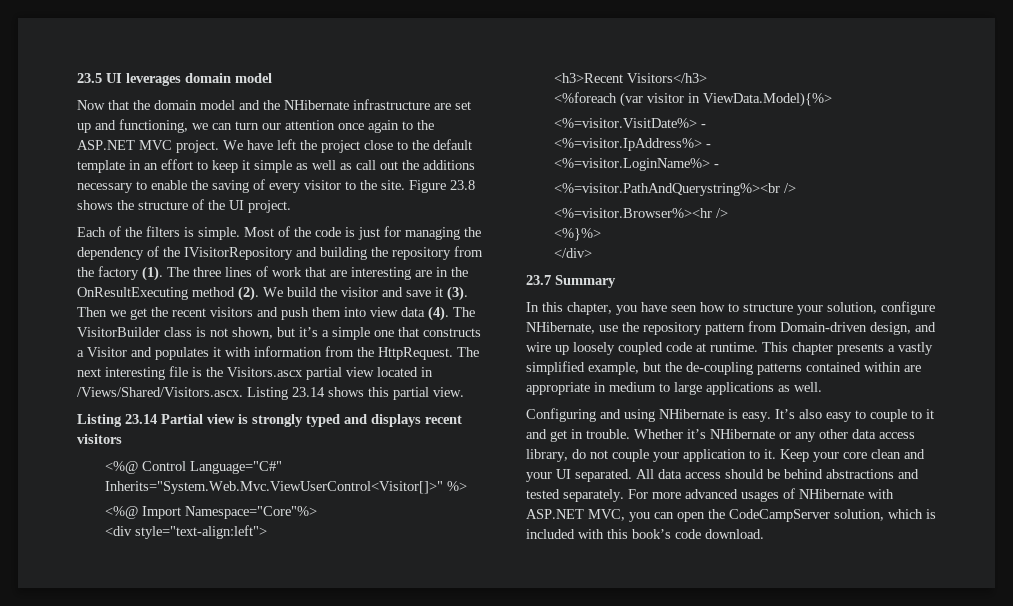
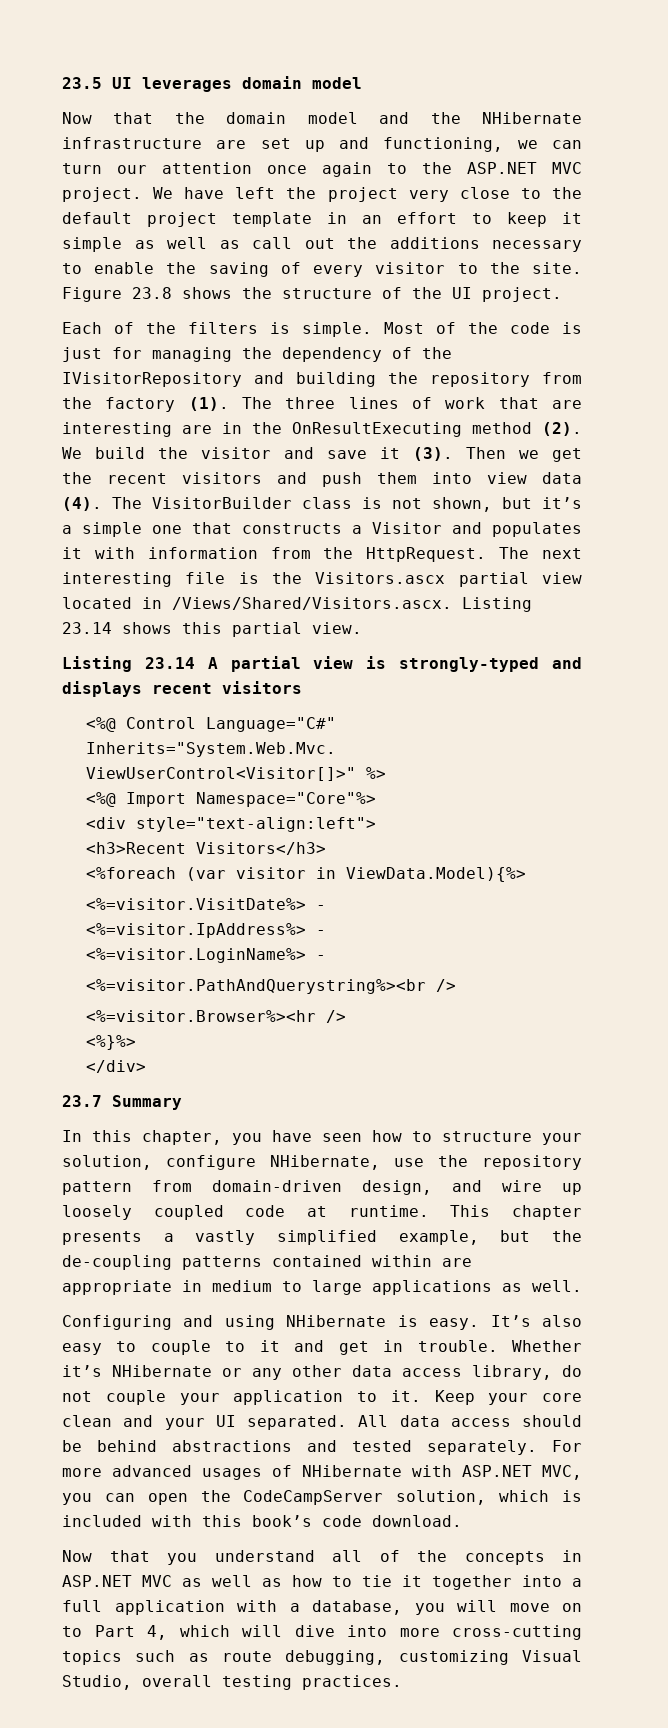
- We have left the project close to the default template in an effort to keep it simple as well as call out the additions necessary to enable the saving of every visitor to the site.
+ We have left the project very close to the default project template in an effort to keep it simple as well as call out the additions necessary to enable the saving of every visitor to the site.
- Listing 23.14 Partial view is strongly typed and displays recent visitors
+ Listing 23.14 A partial view is strongly-typed and displays recent visitors
- In this chapter, you have seen how to structure your solution, configure NHibernate, use the repository pattern from Domain-driven design, and wire up loosely coupled code at runtime.
+ In this chapter, you have seen how to structure your solution, configure NHibernate, use the repository pattern from domain-driven design, and wire up loosely coupled code at runtime.
+ Now that you understand all of the concepts in ASP.NET MVC as well as how to tie it together into a full application with a database, you will move on to Part 4, which will dive into more cross-cutting topics such as route debugging, customizing Visual Studio, overall testing practices.

